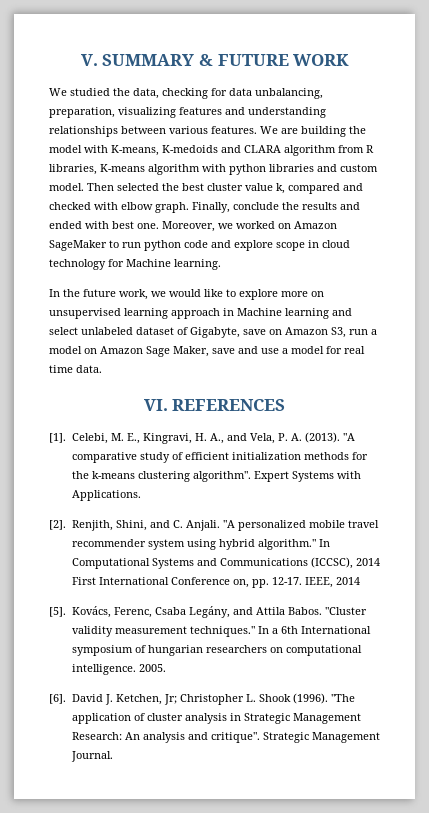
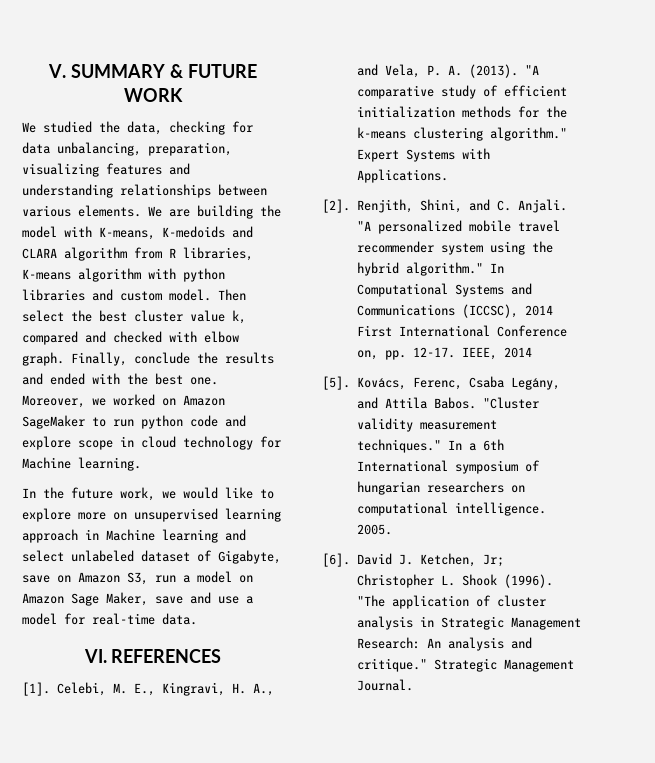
- We studied the data, checking for data unbalancing, preparation, visualizing features and understanding relationships between various features.
+ We studied the data, checking for data unbalancing, preparation, visualizing features and understanding relationships between various elements.
- Then selected the best cluster value k, compared and checked with elbow graph.
+ Then select the best cluster value k, compared and checked with elbow graph.
- Finally, conclude the results and ended with best one.
+ Finally, conclude the results and ended with the best one.
- In the future work, we would like to explore more on unsupervised learning approach in Machine learning and select unlabeled dataset of Gigabyte, save on Amazon S3, run a model on Amazon Sage Maker, save and use a model for real time data.
+ In the future work, we would like to explore more on unsupervised learning approach in Machine learning and select unlabeled dataset of Gigabyte, save on Amazon S3, run a model on Amazon Sage Maker, save and use a model for real-time data.
- "A comparative study of efficient initialization methods for the k-means clustering algorithm".
+ "A comparative study of efficient initialization methods for the k-means clustering algorithm."
- "A personalized mobile travel recommender system using hybrid algorithm."
+ "A personalized mobile travel recommender system using the hybrid algorithm."
- "The application of cluster analysis in Strategic Management Research: An analysis and critique".
+ "The application of cluster analysis in Strategic Management Research: An analysis and critique."

